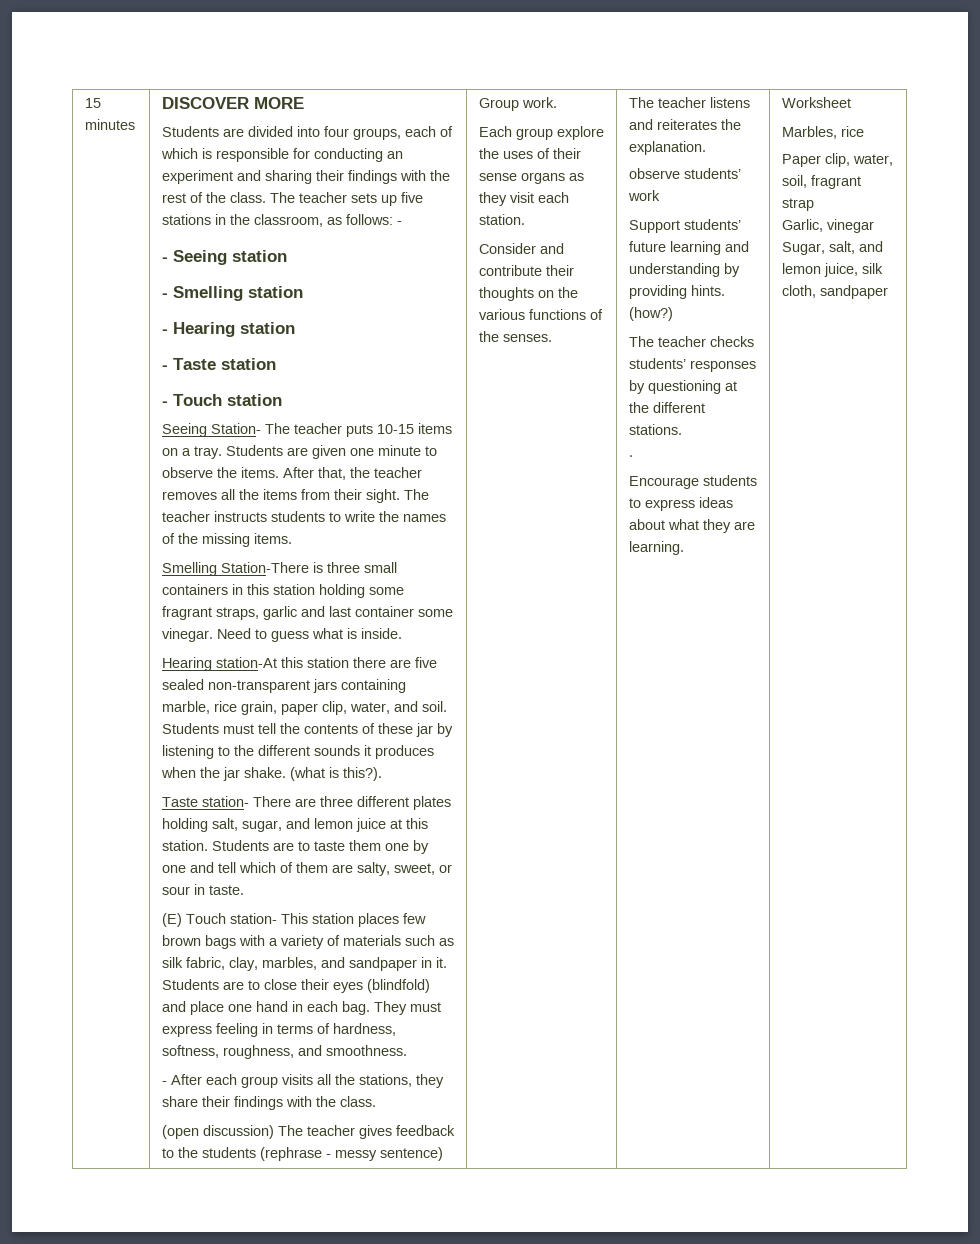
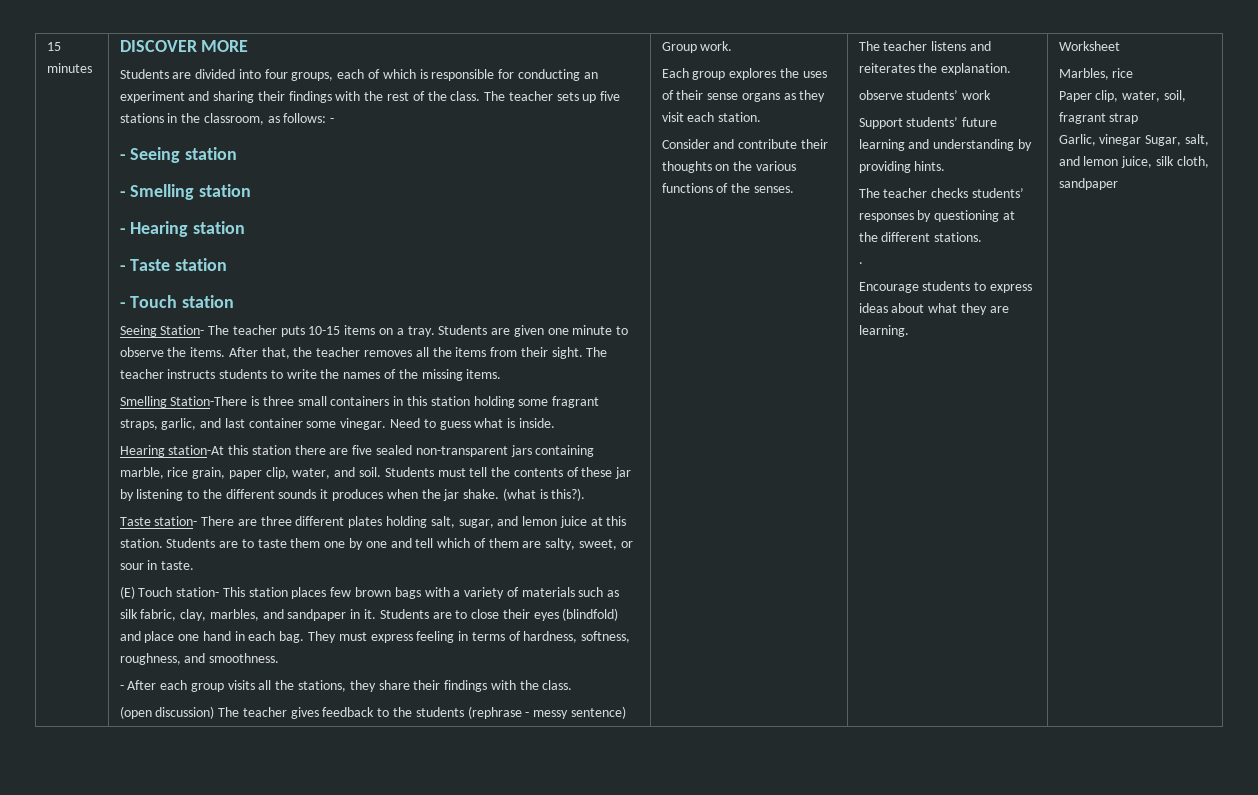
- Smelling Station-There is three small containers in this station holding some fragrant straps, garlic and last container some vinegar.
+ Smelling Station-There is three small containers in this station holding some fragrant straps, garlic, and last container some vinegar.
- Each group explore the uses of their sense organs as they visit each station.
+ Each group explores the uses of their sense organs as they visit each station.
- (how?)

